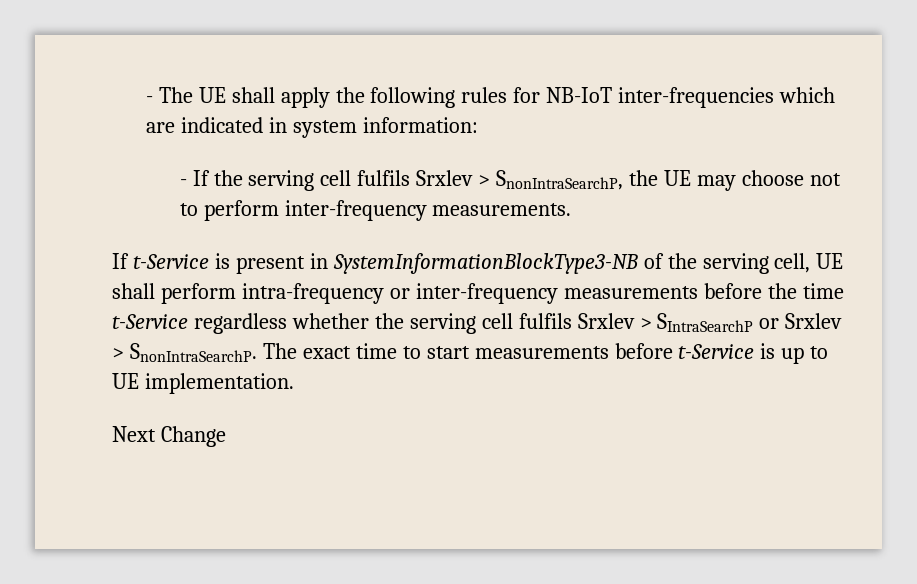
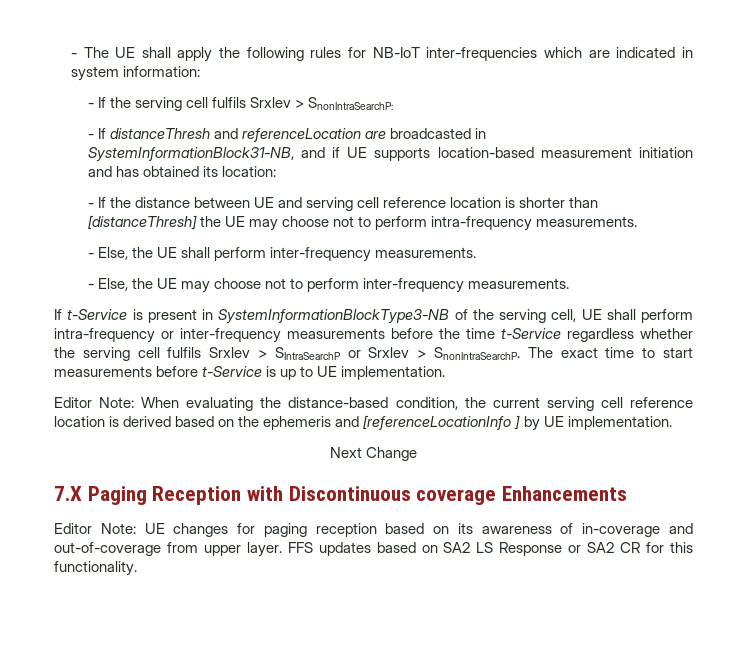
- - If the serving cell fulfils Srxlev > SnonIntraSearchP, the UE may choose not to perform inter-frequency measurements.
+ - If the serving cell fulfils Srxlev > SnonIntraSearchP:
+ - If distanceThresh and referenceLocation are broadcasted in SystemInformationBlock31-NB, and if UE supports location-based measurement initiation and has obtained its location:
+ - If the distance between UE and serving cell reference location is shorter than [distanceThresh] the UE may choose not to perform intra-frequency measurements.
+ - Else, the UE shall perform inter-frequency measurements.
+ - Else, the UE may choose not to perform inter-frequency measurements.
+ Editor Note: When evaluating the distance-based condition, the current serving cell reference location is derived based on the ephemeris and [referenceLocationInfo ] by UE implementation.
  Next Change
+ 7.X Paging Reception with Discontinuous coverage Enhancements
+ Editor Note: UE changes for paging reception based on its awareness of in-coverage and out-of-coverage from upper layer. FFS updates based on SA2 LS Response or SA2 CR for this functionality.

